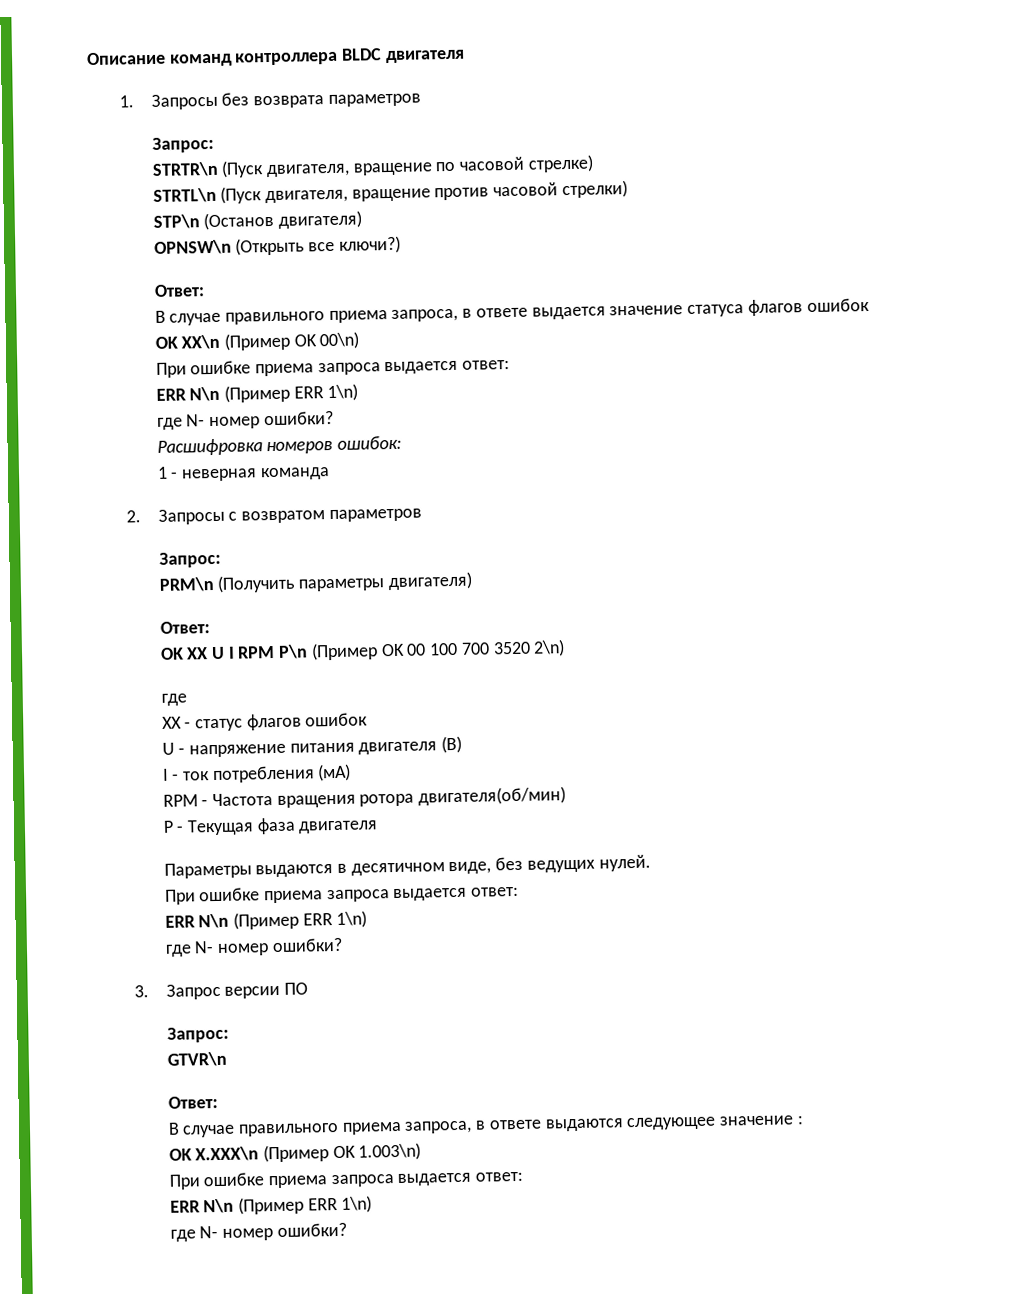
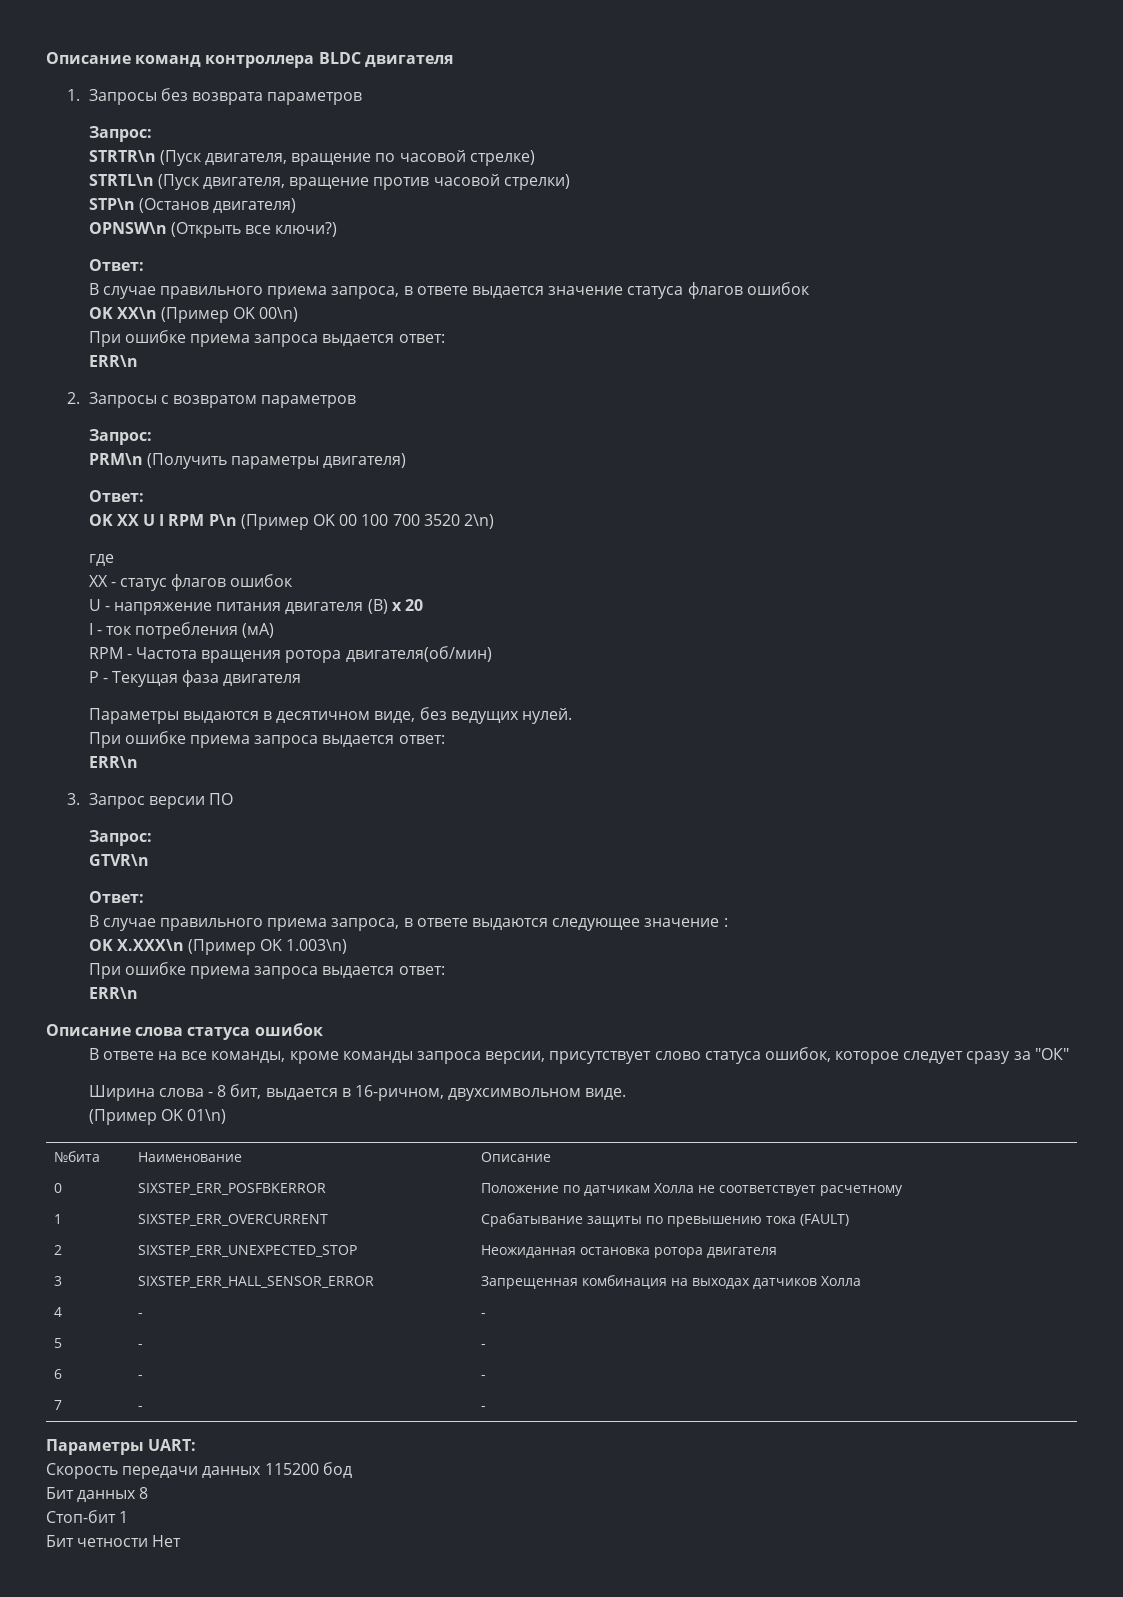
  OK XX\n (Пример OK 00\n)
  При ошибке приема запроса выдается ответ:
- ERR N\n (Пример ERR 1\n)
- где N- номер ошибки?
- Расшифровка номеров ошибок:
- 1 - неверная команда
+ ERR\n
- U - напряжение питания двигателя (В)
+ U - напряжение питания двигателя (В) x 20
  Параметры выдаются в десятичном виде, без ведущих нулей.
  При ошибке приема запроса выдается ответ:
- ERR N\n (Пример ERR 1\n)
- где N- номер ошибки?
+ ERR\n
  OK X.XXX\n (Пример OK 1.003\n)
  При ошибке приема запроса выдается ответ:
- ERR N\n (Пример ERR 1\n)
- где N- номер ошибки?
+ ERR\n
+ Описание слова статуса ошибок
+ В ответе на все команды, кроме команды запроса версии, присутствует слово статуса ошибок, которое следует сразу за "ОК"
+ Ширина слова - 8 бит, выдается в 16-ричном, двухсимвольном виде.
+ (Пример OK 01\n)
+ №бита | Наименование | Описание
+ 0 | SIXSTEP_ERR_POSFBKERROR | Положение по датчикам Холла не соответствует расчетному
+ 1 | SIXSTEP_ERR_OVERCURRENT | Срабатывание защиты по превышению тока (FAULT)
+ 2 | SIXSTEP_ERR_UNEXPECTED_STOP | Неожиданная остановка ротора двигателя
+ 3 | SIXSTEP_ERR_HALL_SENSOR_ERROR | Запрещенная комбинация на выходах датчиков Холла
+ 4 | - | -
+ 5 | - | -
+ 6 | - | -
+ 7 | - | -
+ Параметры UART:
+ Скорость передачи данных 115200 бод
+ Бит данных 8
+ Стоп-бит 1
+ Бит четности Нет

